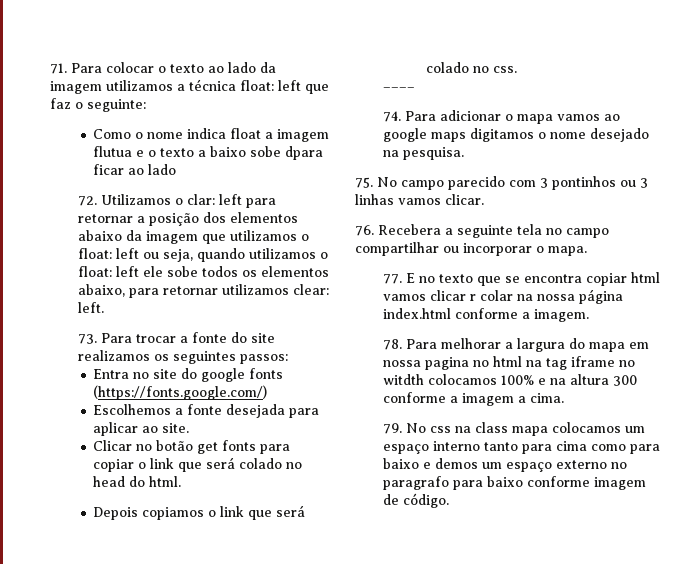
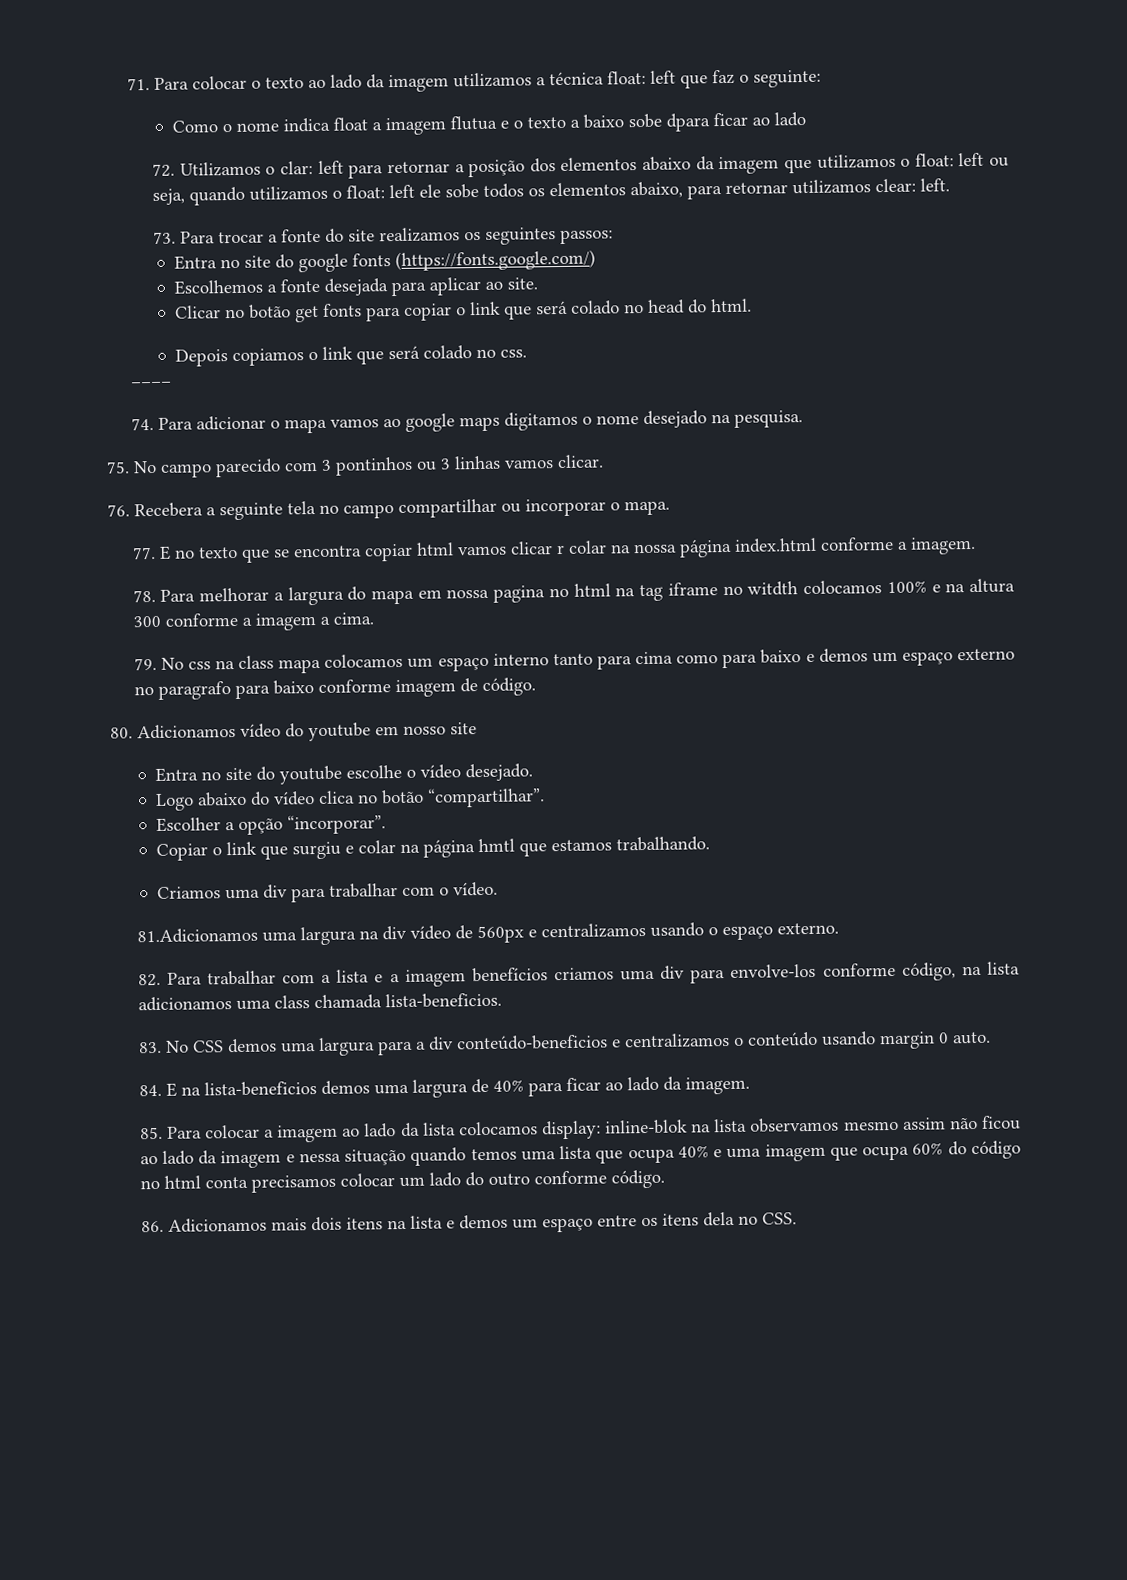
+ 80. Adicionamos vídeo do youtube em nosso site
+ Entra no site do youtube escolhe o vídeo desejado.
+ Logo abaixo do vídeo clica no botão “compartilhar”.
+ Escolher a opção “incorporar”.
+ Copiar o link que surgiu e colar na página hmtl que estamos trabalhando.
+ Criamos uma div para trabalhar com o vídeo.
+ 81.Adicionamos uma largura na div vídeo de 560px e centralizamos usando o espaço externo.
+ 82. Para trabalhar com a lista e a imagem benefícios criamos uma div para envolve-los conforme código, na lista adicionamos uma class chamada lista-beneficios.
+ 83. No CSS demos uma largura para a div conteúdo-beneficios e centralizamos o conteúdo usando margin 0 auto.
+ 84. E na lista-beneficios demos uma largura de 40% para ficar ao lado da imagem.
+ 85. Para colocar a imagem ao lado da lista colocamos display: inline-blok na lista observamos mesmo assim não ficou ao lado da imagem e nessa situação quando temos uma lista que ocupa 40% e uma imagem que ocupa 60% do código no html conta precisamos colocar um lado do outro conforme código.
+ 86. Adicionamos mais dois itens na lista e demos um espaço entre os itens dela no CSS.

